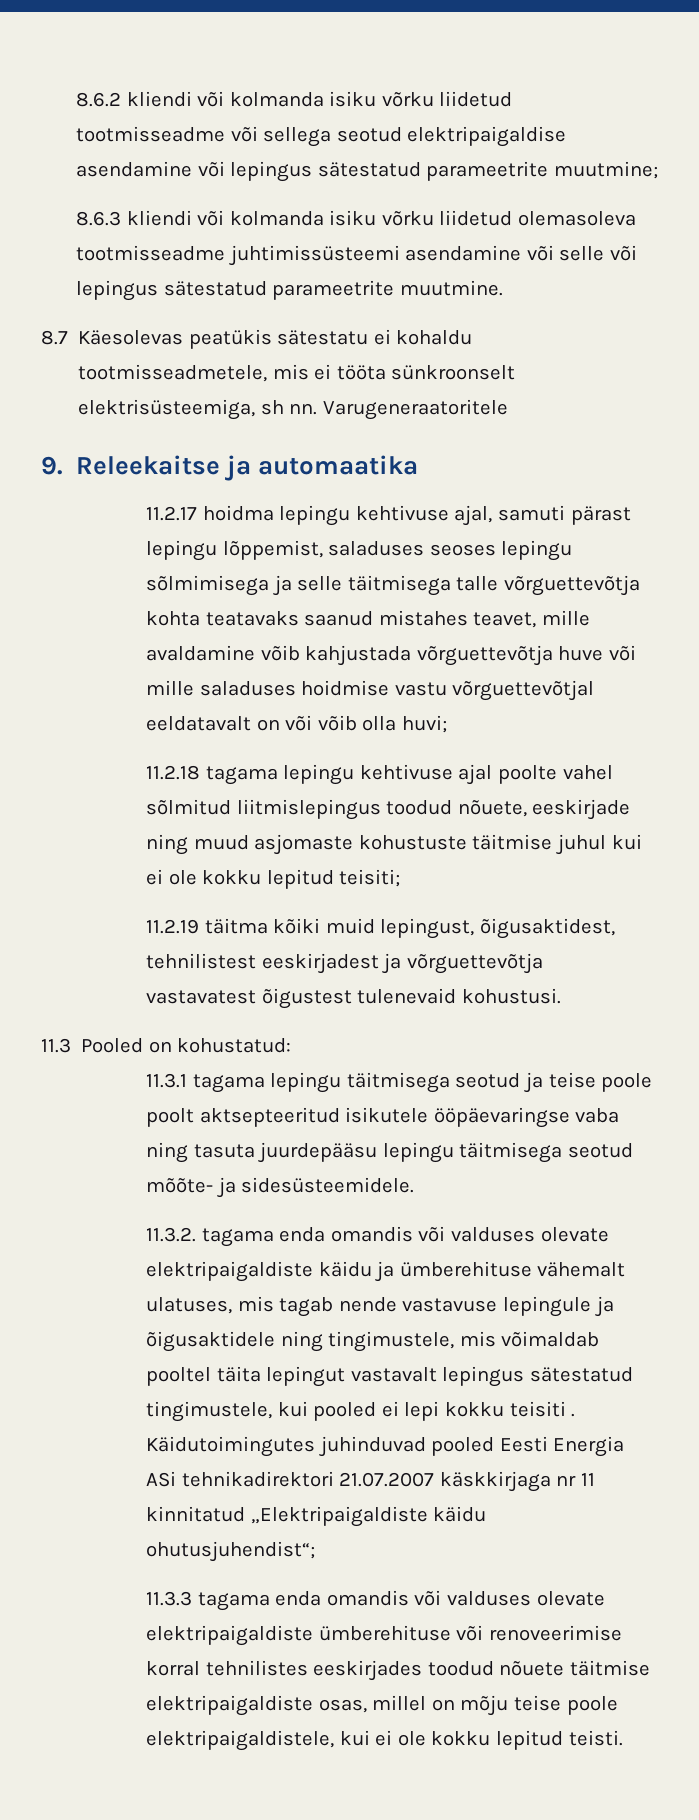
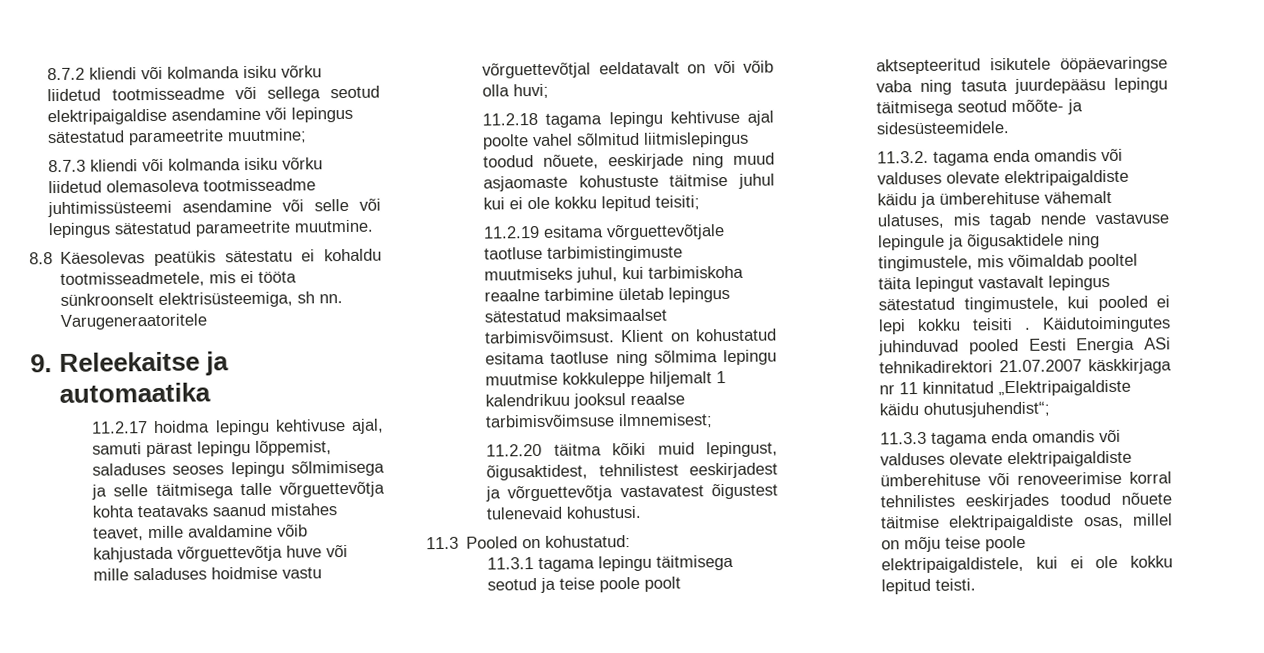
- 8.6.2 kliendi või kolmanda isiku võrku liidetud tootmisseadme või sellega seotud elektripaigaldise asendamine või lepingus sätestatud parameetrite muutmine;
+ 8.7.2 kliendi või kolmanda isiku võrku liidetud tootmisseadme või sellega seotud elektripaigaldise asendamine või lepingus sätestatud parameetrite muutmine;
- 8.6.3 kliendi või kolmanda isiku võrku liidetud olemasoleva tootmisseadme juhtimissüsteemi asendamine või selle või lepingus sätestatud parameetrite muutmine.
+ 8.7.3 kliendi või kolmanda isiku võrku liidetud olemasoleva tootmisseadme juhtimissüsteemi asendamine või selle või lepingus sätestatud parameetrite muutmine.
- 8.7 Käesolevas peatükis sätestatu ei kohaldu tootmisseadmetele, mis ei tööta sünkroonselt elektrisüsteemiga, sh nn.
+ 8.8 Käesolevas peatükis sätestatu ei kohaldu tootmisseadmetele, mis ei tööta sünkroonselt elektrisüsteemiga, sh nn.
- 11.2.18 tagama lepingu kehtivuse ajal poolte vahel sõlmitud liitmislepingus toodud nõuete, eeskirjade ning muud asjomaste kohustuste täitmise juhul kui ei ole kokku lepitud teisiti;
+ 11.2.18 tagama lepingu kehtivuse ajal poolte vahel sõlmitud liitmislepingus toodud nõuete, eeskirjade ning muud asjaomaste kohustuste täitmise juhul kui ei ole kokku lepitud teisiti;
- 11.2.19 täitma kõiki muid lepingust, õigusaktidest, tehnilistest eeskirjadest ja võrguettevõtja vastavatest õigustest tulenevaid kohustusi.
+ 11.2.19 esitama võrguettevõtjale taotluse tarbimistingimuste muutmiseks juhul, kui tarbimiskoha reaalne tarbimine ületab lepingus sätestatud maksimaalset tarbimisvõimsust. Klient on kohustatud esitama taotluse ning sõlmima lepingu muutmise kokkuleppe hiljemalt 1 kalendrikuu jooksul reaalse tarbimisvõimsuse ilmnemisest;
+ 11.2.20 täitma kõiki muid lepingust, õigusaktidest, tehnilistest eeskirjadest ja võrguettevõtja vastavatest õigustest tulenevaid kohustusi.

